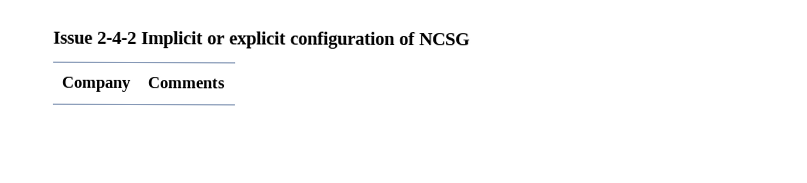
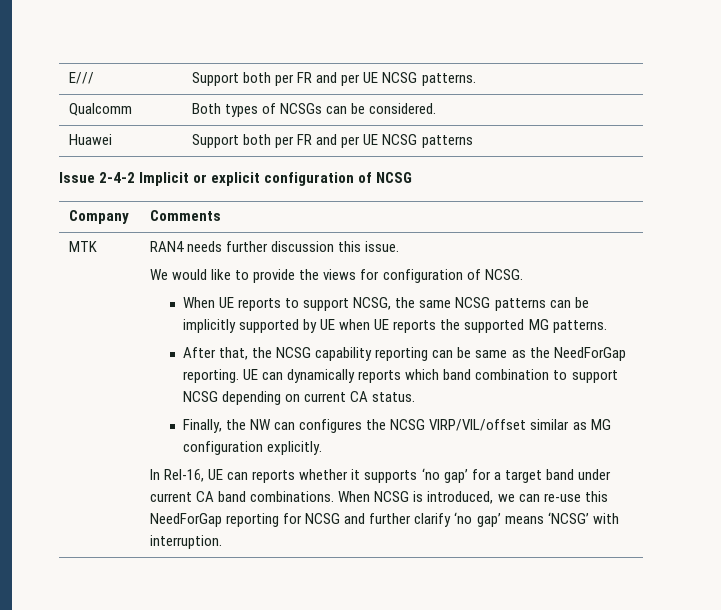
+ E/// | Support both per FR and per UE NCSG patterns.
+ Qualcomm | Both types of NCSGs can be considered.
+ Huawei | Support both per FR and per UE NCSG patterns
+ MTK | RAN4 needs further discussion this issue.
+ We would like to provide the views for configuration of NCSG.
+ When UE reports to support NCSG, the same NCSG patterns can be implicitly supported by UE when UE reports the supported MG patterns.
+ After that, the NCSG capability reporting can be same as the NeedForGap reporting. UE can dynamically reports which band combination to support NCSG depending on current CA status.
+ Finally, the NW can configures the NCSG VIRP/VIL/offset similar as MG configuration explicitly.
+ In Rel-16, UE can reports whether it supports ‘no gap’ for a target band under current CA band combinations. When NCSG is introduced, we can re-use this NeedForGap reporting for NCSG and further clarify ‘no gap’ means ‘NCSG’ with interruption.

